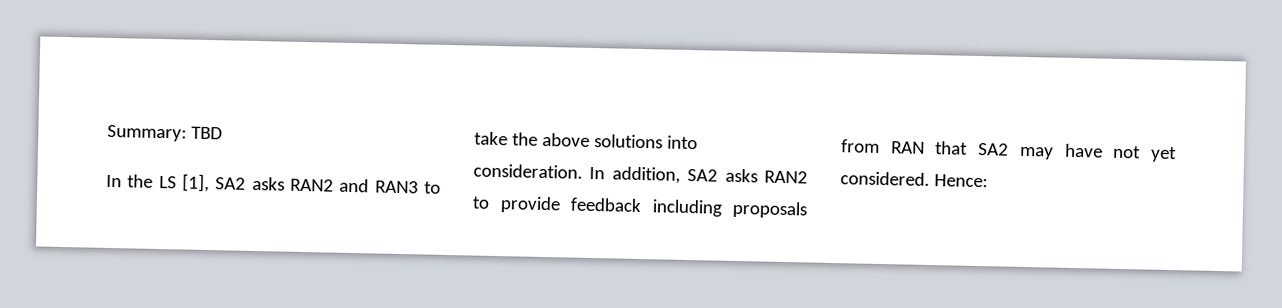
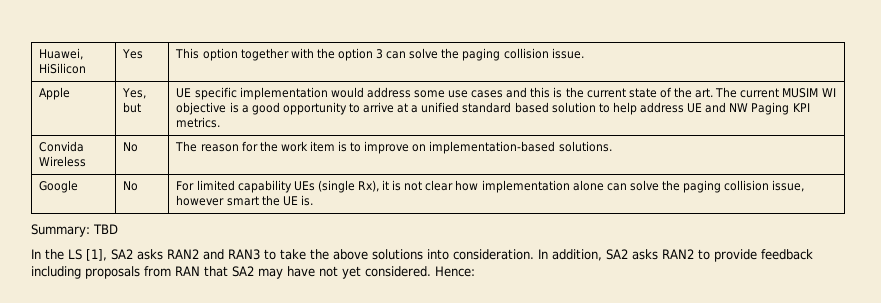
+ Huawei, HiSilicon | Yes | This option together with the option 3 can solve the paging collision issue.
+ Apple | Yes, but | UE specific implementation would address some use cases and this is the current state of the art. The current MUSIM WI objective is a good opportunity to arrive at a unified standard based solution to help address UE and NW Paging KPI metrics.
+ Convida Wireless | No | The reason for the work item is to improve on implementation-based solutions.
+ Google | No | For limited capability UEs (single Rx), it is not clear how implementation alone can solve the paging collision issue, however smart the UE is.

